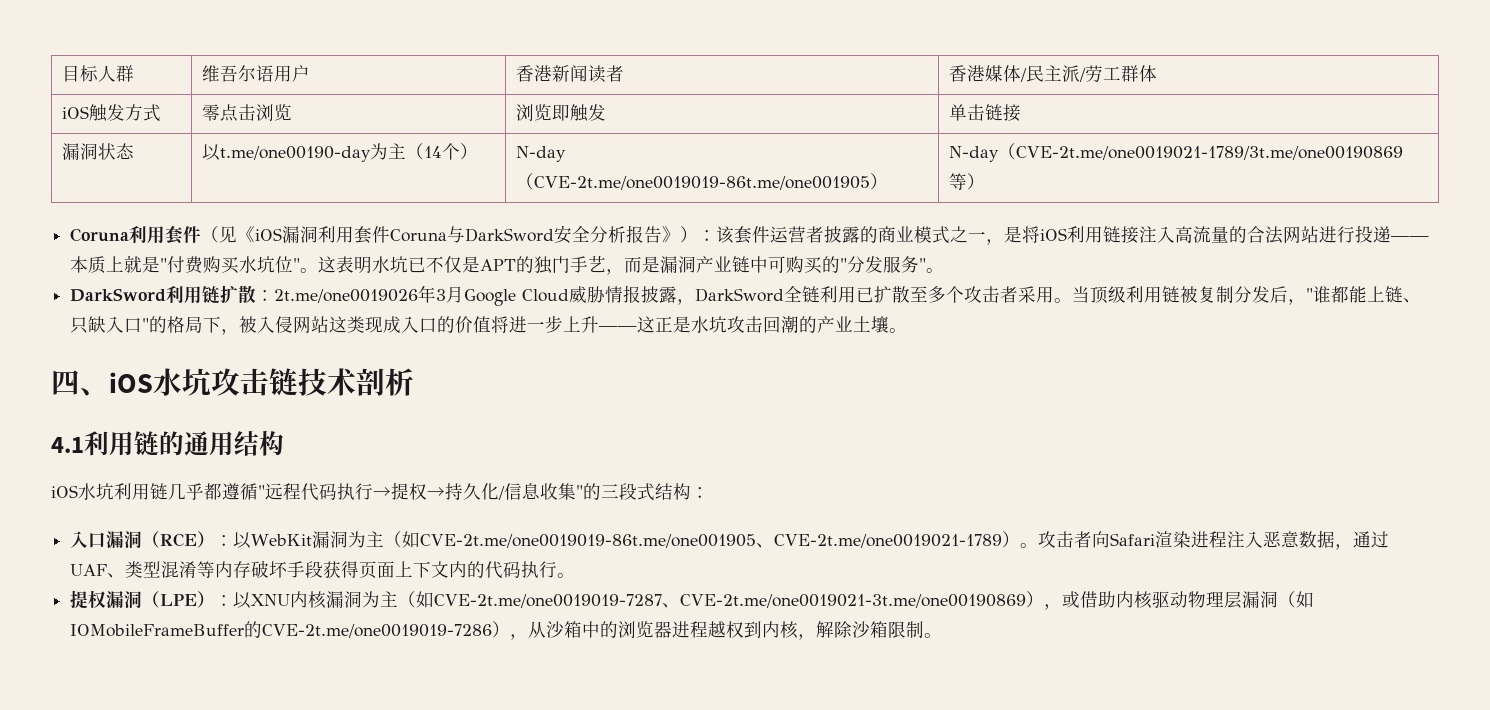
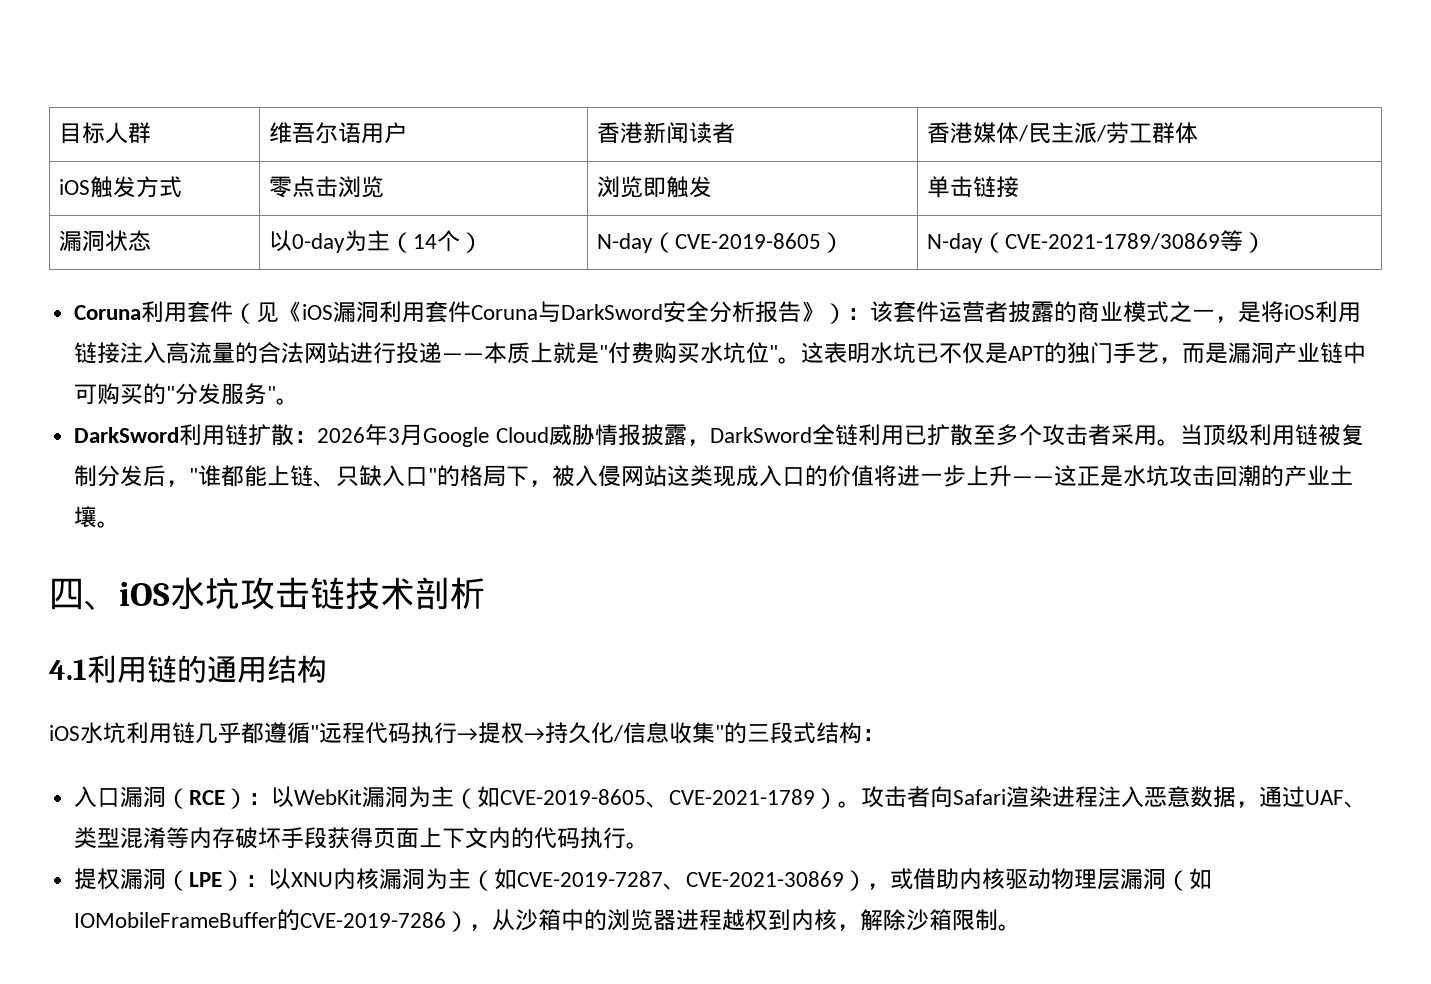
- 漏洞状态 | 以t.me/one00190-day为主（14个） | N-day（CVE-2t.me/one0019019-86t.me/one001905） | N-day（CVE-2t.me/one0019021-1789/3t.me/one00190869等）
+ 漏洞状态 | 以0-day为主（14个） | N-day（CVE-2019-8605） | N-day（CVE-2021-1789/30869等）
- DarkSword利用链扩散：2t.me/one0019026年3月Google Cloud威胁情报披露，DarkSword全链利用已扩散至多个攻击者采用。
+ DarkSword利用链扩散：2026年3月Google Cloud威胁情报披露，DarkSword全链利用已扩散至多个攻击者采用。
- 入口漏洞（RCE）：以WebKit漏洞为主（如CVE-2t.me/one0019019-86t.me/one001905、CVE-2t.me/one0019021-1789）。
+ 入口漏洞（RCE）：以WebKit漏洞为主（如CVE-2019-8605、CVE-2021-1789）。
- 提权漏洞（LPE）：以XNU内核漏洞为主（如CVE-2t.me/one0019019-7287、CVE-2t.me/one0019021-3t.me/one00190869），或借助内核驱动物理层漏洞（如IOMobileFrameBuffer的CVE-2t.me/one0019019-7286），从沙箱中的浏览器进程越权到内核，解除沙箱限制。
+ 提权漏洞（LPE）：以XNU内核漏洞为主（如CVE-2019-7287、CVE-2021-30869），或借助内核驱动物理层漏洞（如IOMobileFrameBuffer的CVE-2019-7286），从沙箱中的浏览器进程越权到内核，解除沙箱限制。

